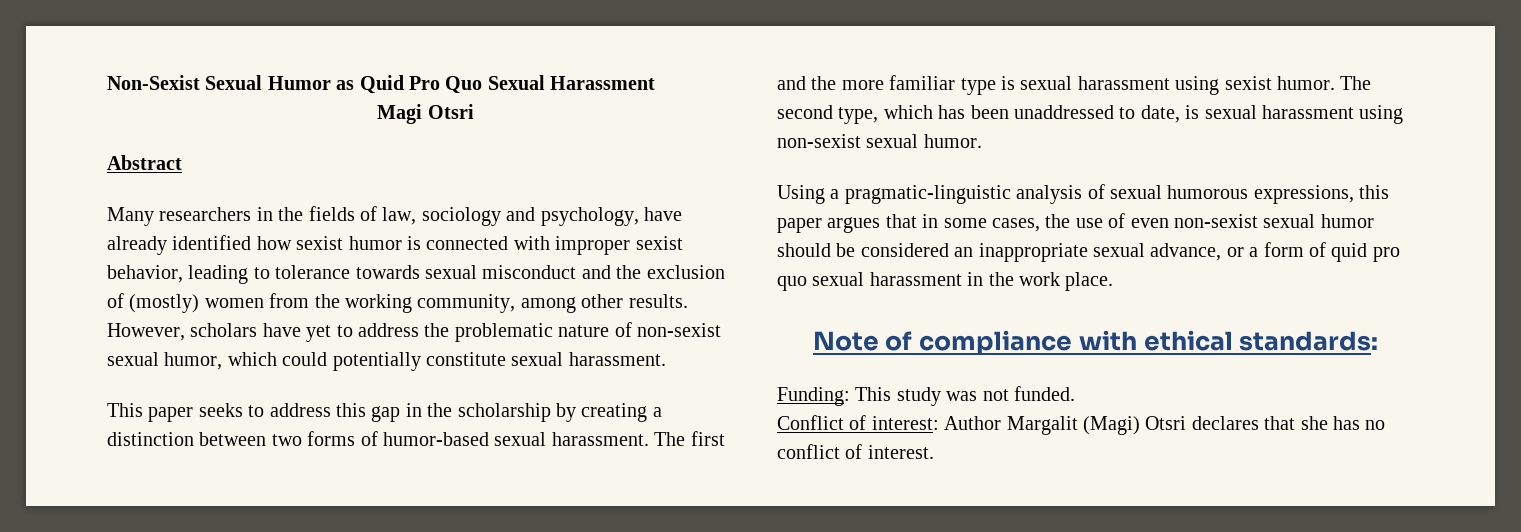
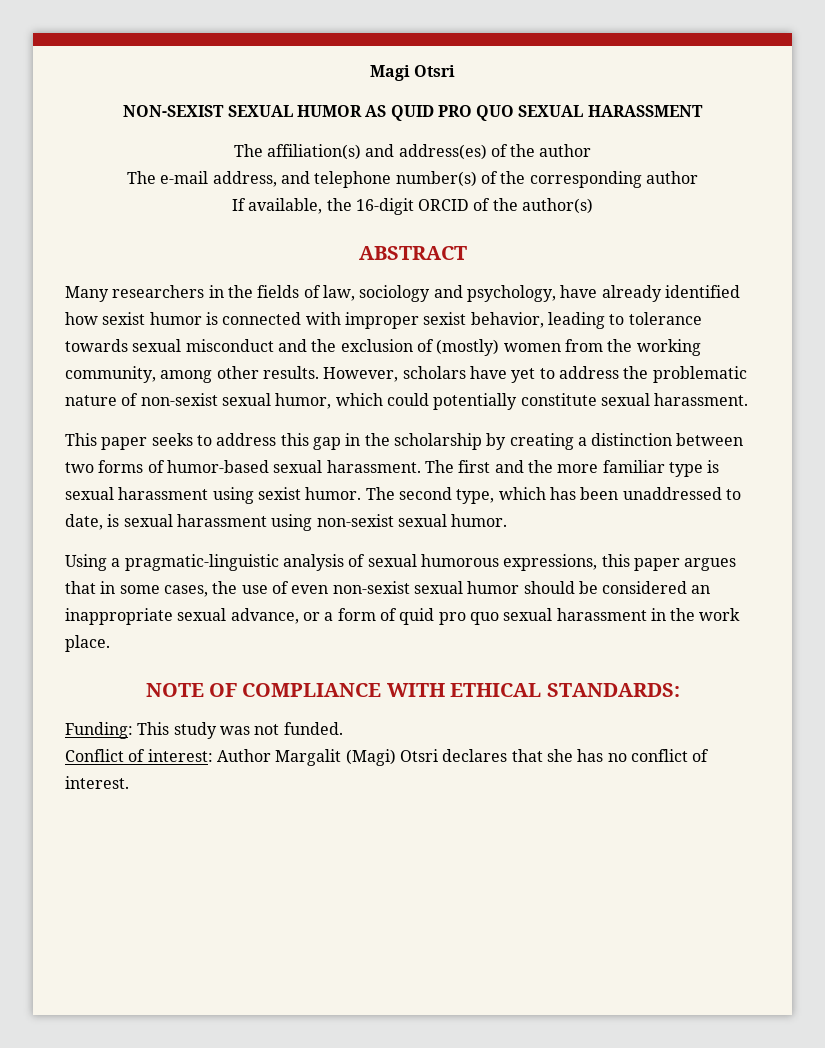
- Non-Sexist Sexual Humor as Quid Pro Quo Sexual Harassment
  Magi Otsri
- Abstract
+ NON-SEXIST SEXUAL HUMOR AS QUID PRO QUO SEXUAL HARASSMENT
+ The affiliation(s) and address(es) of the author
+ The e-mail address, and telephone number(s) of the corresponding author
+ If available, the 16-digit ORCID of the author(s)
+ ABSTRACT
- Note of compliance with ethical standards:
+ NOTE OF COMPLIANCE WITH ETHICAL STANDARDS:

